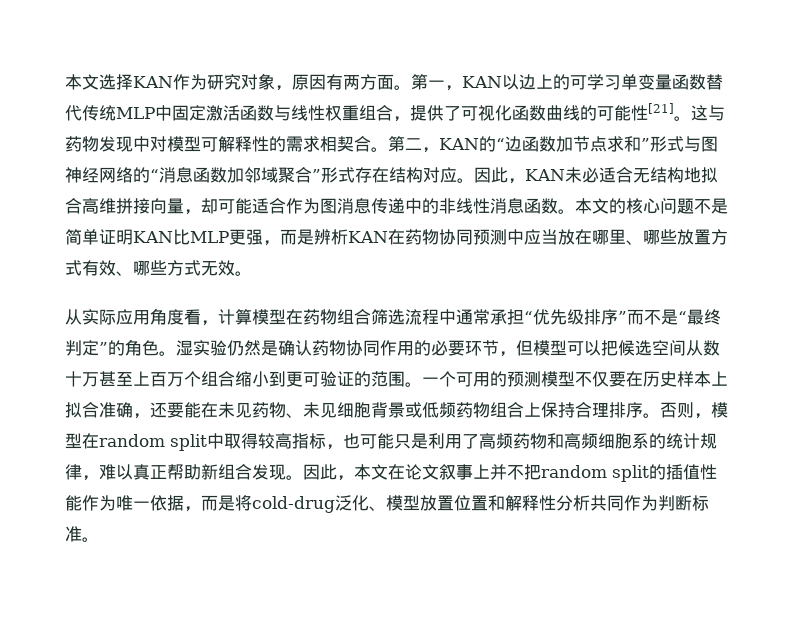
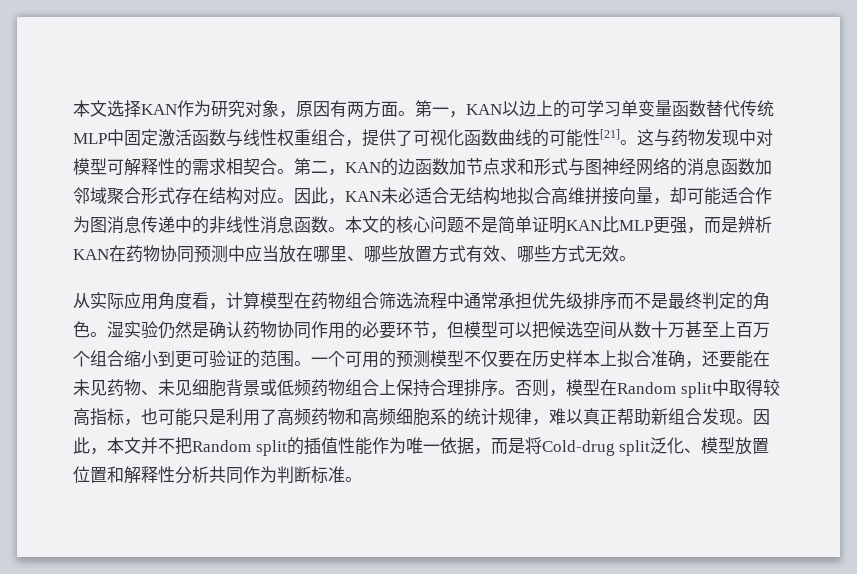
- 第二，KAN的“边函数加节点求和”形式与图神经网络的“消息函数加邻域聚合”形式存在结构对应。
+ 第二，KAN的边函数加节点求和形式与图神经网络的消息函数加邻域聚合形式存在结构对应。
- 从实际应用角度看，计算模型在药物组合筛选流程中通常承担“优先级排序”而不是“最终判定”的角色。
+ 从实际应用角度看，计算模型在药物组合筛选流程中通常承担优先级排序而不是最终判定的角色。
- 否则，模型在random split中取得较高指标，也可能只是利用了高频药物和高频细胞系的统计规律，难以真正帮助新组合发现。
+ 否则，模型在Random split中取得较高指标，也可能只是利用了高频药物和高频细胞系的统计规律，难以真正帮助新组合发现。
- 因此，本文在论文叙事上并不把random split的插值性能作为唯一依据，而是将cold-drug泛化、模型放置位置和解释性分析共同作为判断标准。
+ 因此，本文并不把Random split的插值性能作为唯一依据，而是将Cold-drug split泛化、模型放置位置和解释性分析共同作为判断标准。

